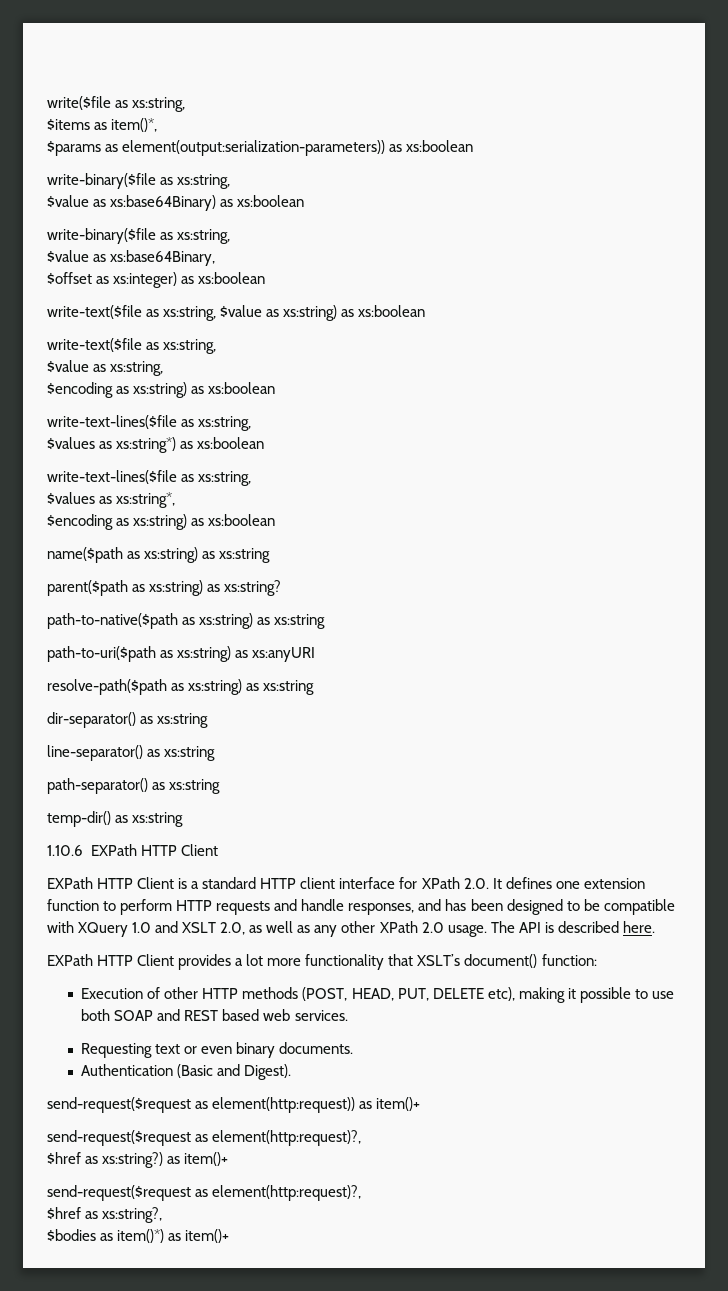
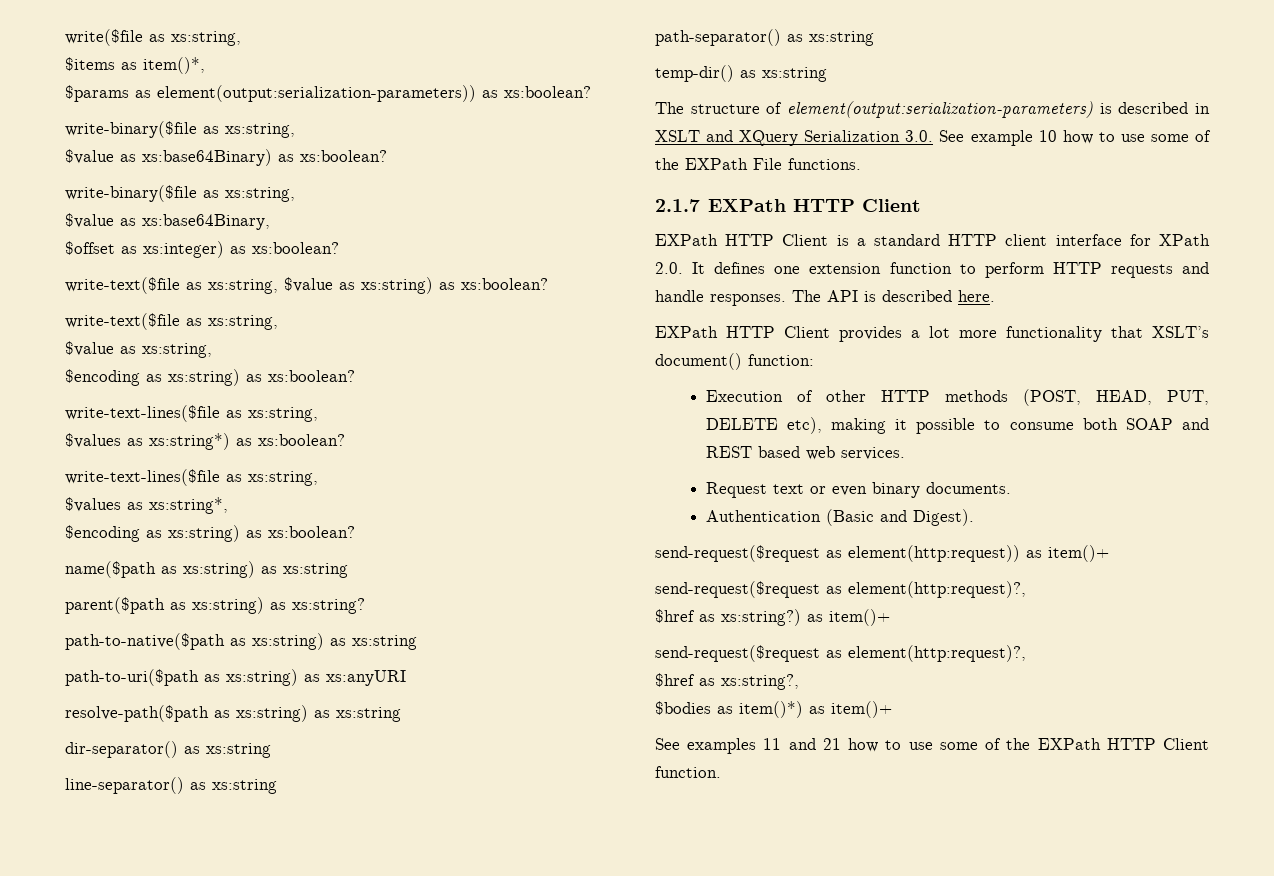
- $params as element(output:serialization-parameters)) as xs:boolean
+ $params as element(output:serialization-parameters)) as xs:boolean?
- $value as xs:base64Binary) as xs:boolean
+ $value as xs:base64Binary) as xs:boolean?
- $offset as xs:integer) as xs:boolean
+ $offset as xs:integer) as xs:boolean?
- write-text($file as xs:string, $value as xs:string) as xs:boolean
+ write-text($file as xs:string, $value as xs:string) as xs:boolean?
  $value as xs:string,
- $encoding as xs:string) as xs:boolean
+ $encoding as xs:string) as xs:boolean?
- $values as xs:string*) as xs:boolean
+ $values as xs:string*) as xs:boolean?
  $values as xs:string*,
- $encoding as xs:string) as xs:boolean
+ $encoding as xs:string) as xs:boolean?
- 1.10.6 EXPath HTTP Client
+ The structure of element(output:serialization-parameters) is described in XSLT and XQuery Serialization 3.0. See example 10 how to use some of the EXPath File functions.
+ 2.1.7 EXPath HTTP Client
- EXPath HTTP Client is a standard HTTP client interface for XPath 2.0. It defines one extension function to perform HTTP requests and handle responses, and has been designed to be compatible with XQuery 1.0 and XSLT 2.0, as well as any other XPath 2.0 usage.
+ EXPath HTTP Client is a standard HTTP client interface for XPath 2.0. It defines one extension function to perform HTTP requests and handle responses.
- Execution of other HTTP methods (POST, HEAD, PUT, DELETE etc), making it possible to use both SOAP and REST based web services.
+ Execution of other HTTP methods (POST, HEAD, PUT, DELETE etc), making it possible to consume both SOAP and REST based web services.
- Requesting text or even binary documents.
+ Request text or even binary documents.
+ See examples 11 and 21 how to use some of the EXPath HTTP Client function.

